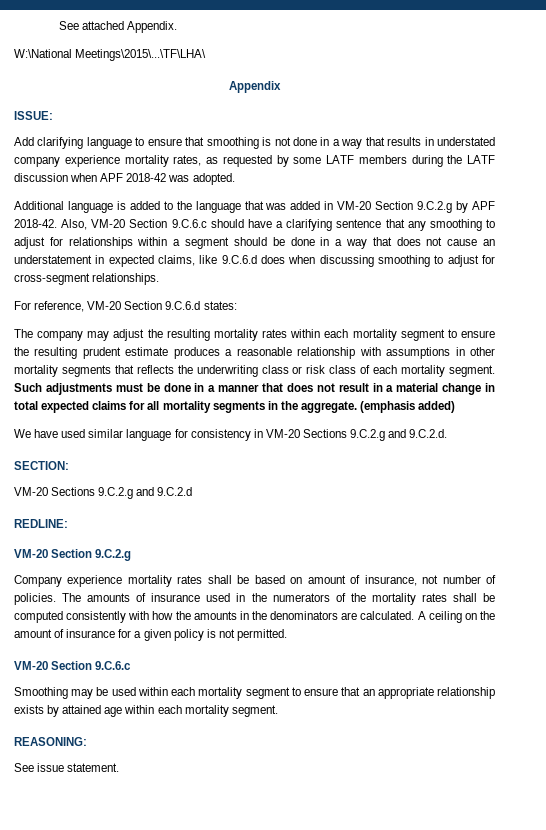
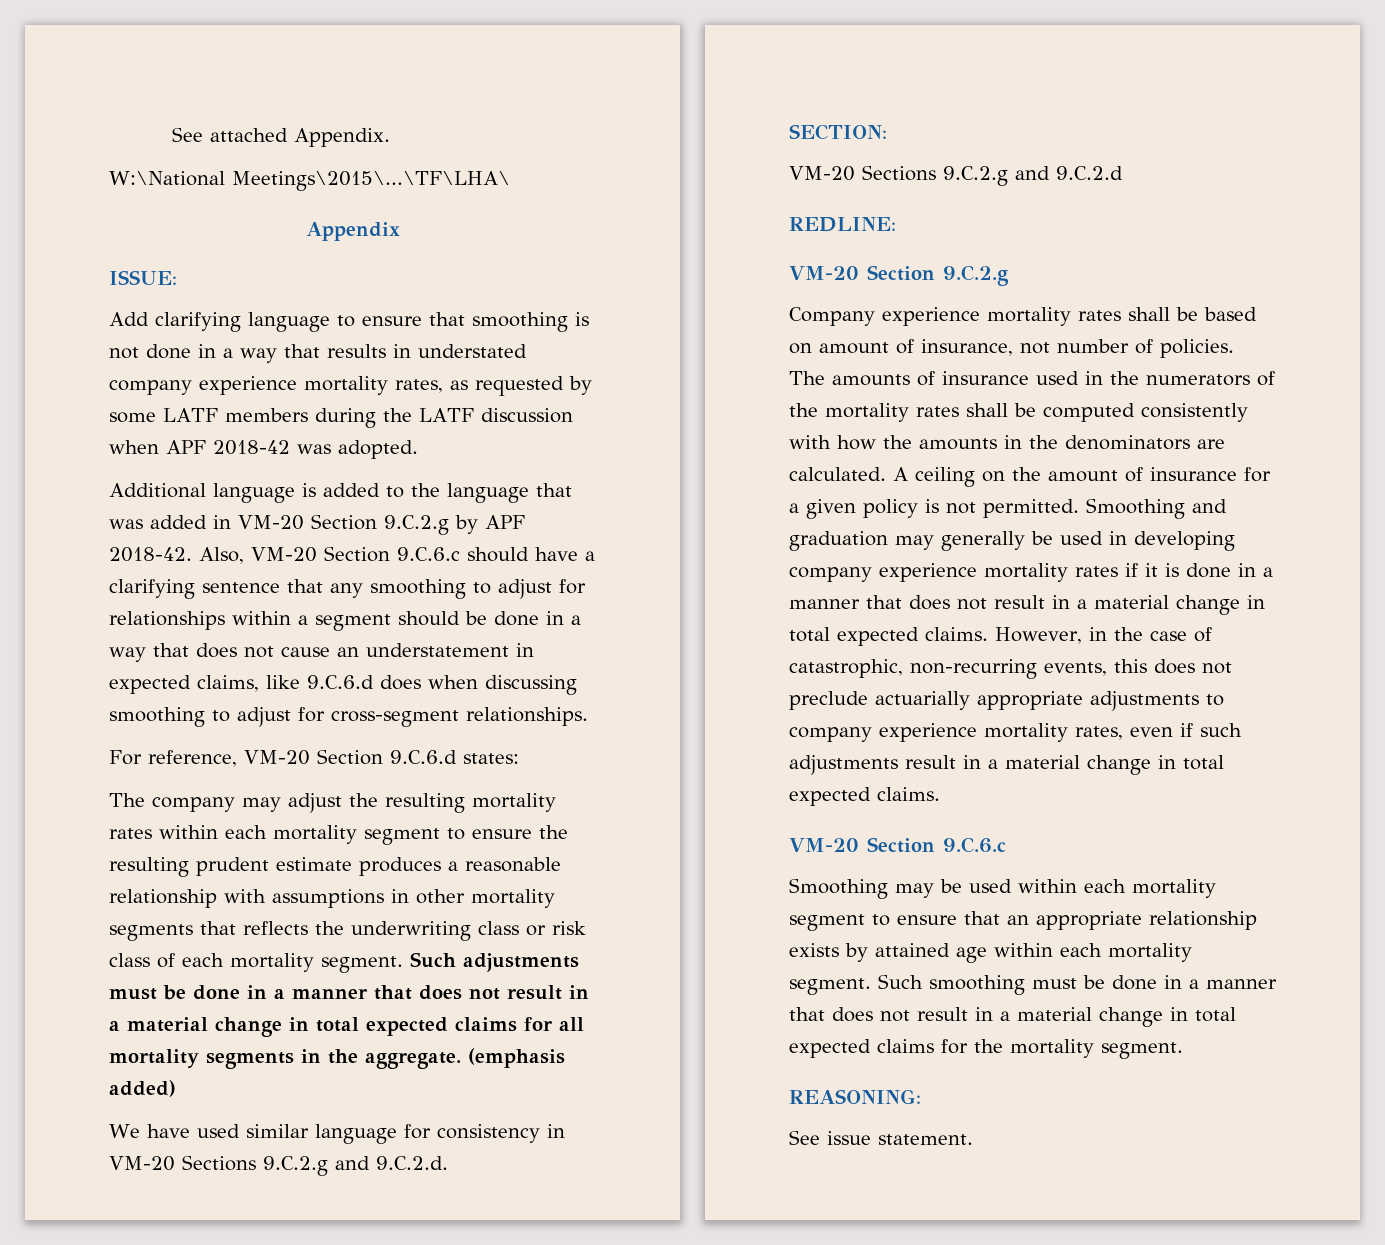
+ Smoothing and graduation may generally be used in developing company experience mortality rates if it is done in a manner that does not result in a material change in total expected claims. However, in the case of catastrophic, non-recurring events, this does not preclude actuarially appropriate adjustments to company experience mortality rates, even if such adjustments result in a material change in total expected claims.
+ Such smoothing must be done in a manner that does not result in a material change in total expected claims for the mortality segment.

